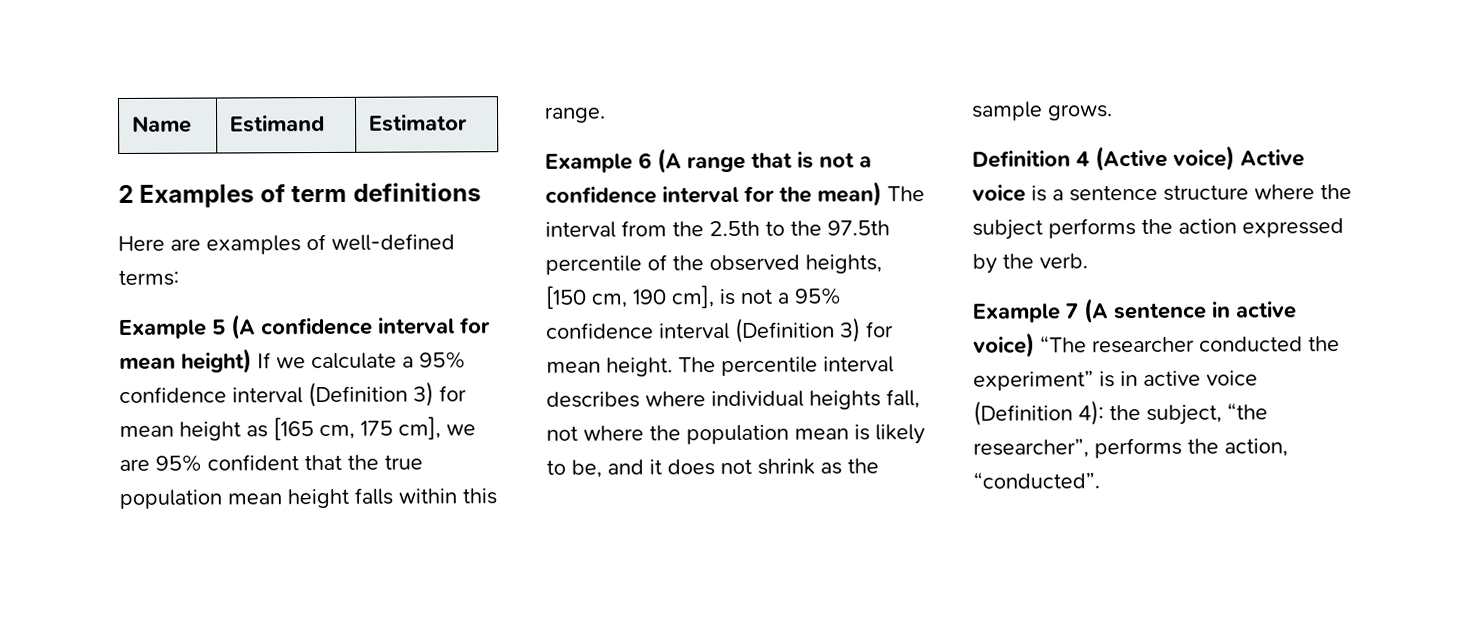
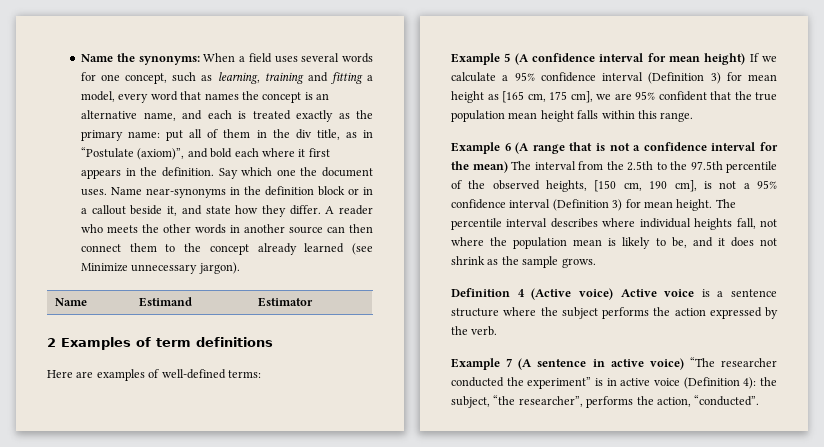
+ Name the synonyms: When a field uses several words for one concept, such as learning, training and fitting a model, every word that names the concept is an alternative name, and each is treated exactly as the primary name: put all of them in the div title, as in “Postulate (axiom)”, and bold each where it first appears in the definition. Say which one the document uses. Name near-synonyms in the definition block or in a callout beside it, and state how they differ. A reader who meets the other words in another source can then connect them to the concept already learned (see Minimize unnecessary jargon).

